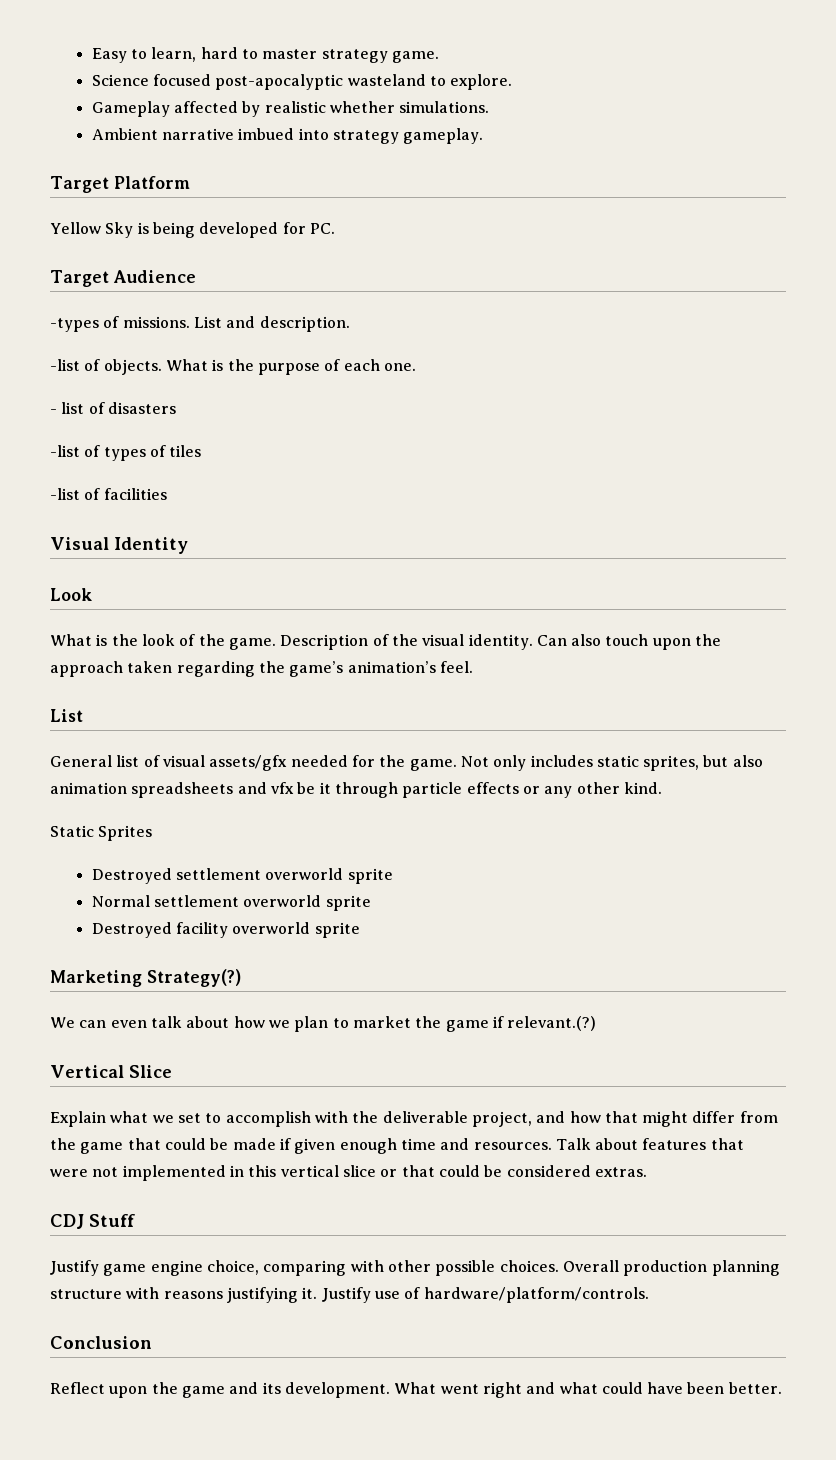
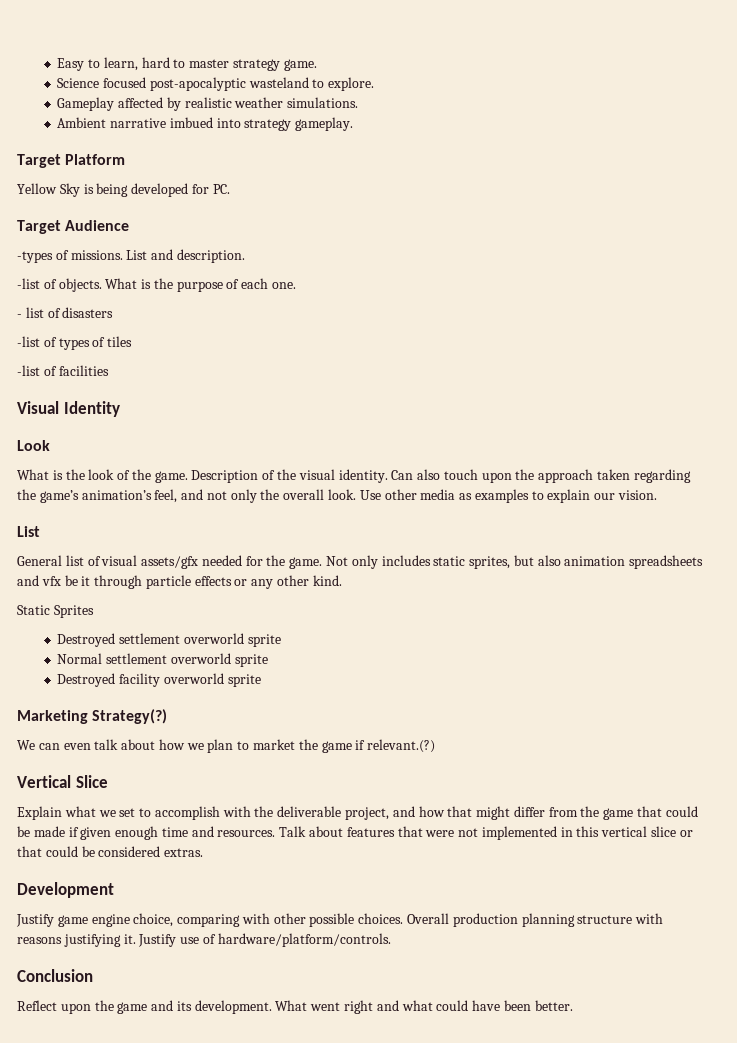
- Gameplay affected by realistic whether simulations.
+ Gameplay affected by realistic weather simulations.
- Can also touch upon the approach taken regarding the game’s animation’s feel.
+ Can also touch upon the approach taken regarding the game’s animation’s feel, and not only the overall look. Use other media as examples to explain our vision.
- CDJ Stuff
+ Development

